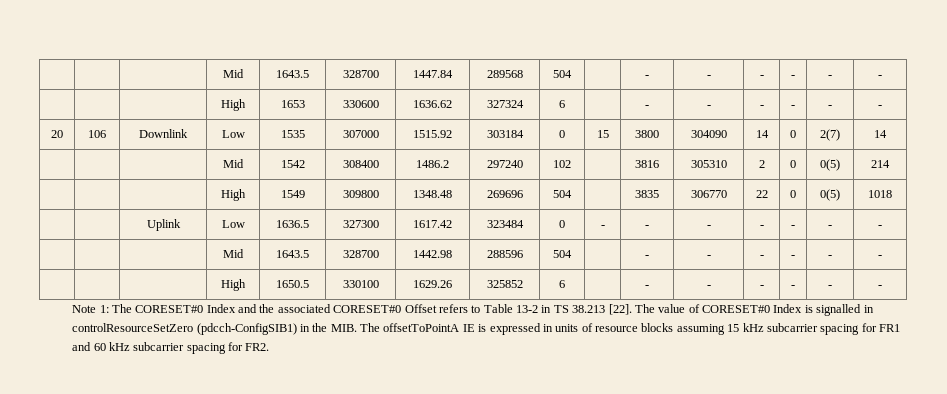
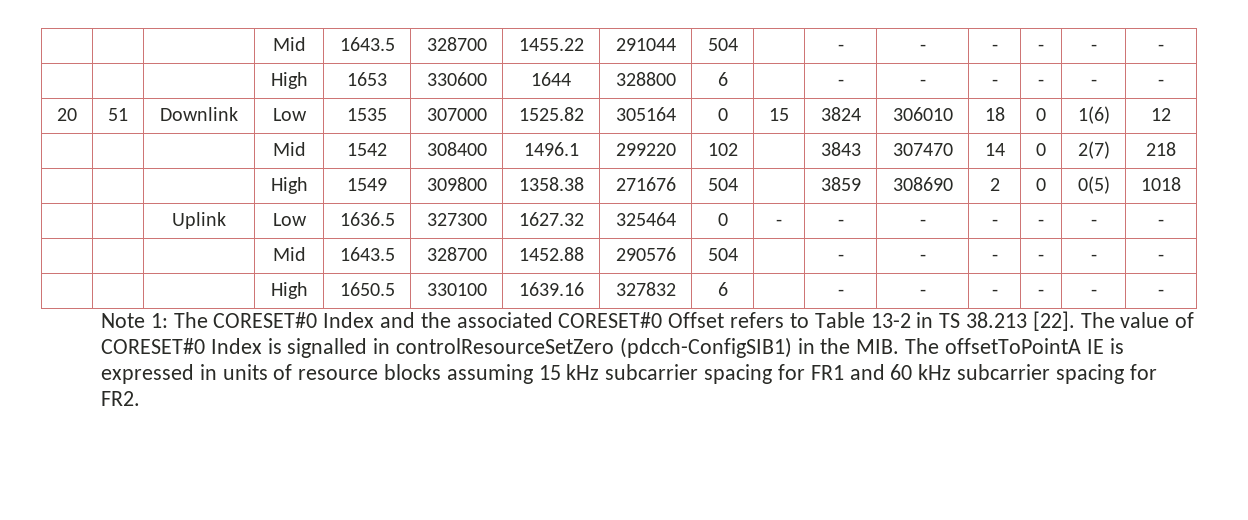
- | | | Mid | 1643.5 | 328700 | 1447.84 | 289568 | 504 | | - | - | - | - | - | -
+ | | | Mid | 1643.5 | 328700 | 1455.22 | 291044 | 504 | | - | - | - | - | - | -
- | | | High | 1653 | 330600 | 1636.62 | 327324 | 6 | | - | - | - | - | - | -
+ | | | High | 1653 | 330600 | 1644 | 328800 | 6 | | - | - | - | - | - | -
- 20 | 106 | Downlink | Low | 1535 | 307000 | 1515.92 | 303184 | 0 | 15 | 3800 | 304090 | 14 | 0 | 2(7) | 14
+ 20 | 51 | Downlink | Low | 1535 | 307000 | 1525.82 | 305164 | 0 | 15 | 3824 | 306010 | 18 | 0 | 1(6) | 12
- | | | Mid | 1542 | 308400 | 1486.2 | 297240 | 102 | | 3816 | 305310 | 2 | 0 | 0(5) | 214
+ | | | Mid | 1542 | 308400 | 1496.1 | 299220 | 102 | | 3843 | 307470 | 14 | 0 | 2(7) | 218
- | | | High | 1549 | 309800 | 1348.48 | 269696 | 504 | | 3835 | 306770 | 22 | 0 | 0(5) | 1018
+ | | | High | 1549 | 309800 | 1358.38 | 271676 | 504 | | 3859 | 308690 | 2 | 0 | 0(5) | 1018
- | | Uplink | Low | 1636.5 | 327300 | 1617.42 | 323484 | 0 | - | - | - | - | - | - | -
+ | | Uplink | Low | 1636.5 | 327300 | 1627.32 | 325464 | 0 | - | - | - | - | - | - | -
- | | | Mid | 1643.5 | 328700 | 1442.98 | 288596 | 504 | | - | - | - | - | - | -
+ | | | Mid | 1643.5 | 328700 | 1452.88 | 290576 | 504 | | - | - | - | - | - | -
- | | | High | 1650.5 | 330100 | 1629.26 | 325852 | 6 | | - | - | - | - | - | -
+ | | | High | 1650.5 | 330100 | 1639.16 | 327832 | 6 | | - | - | - | - | - | -

